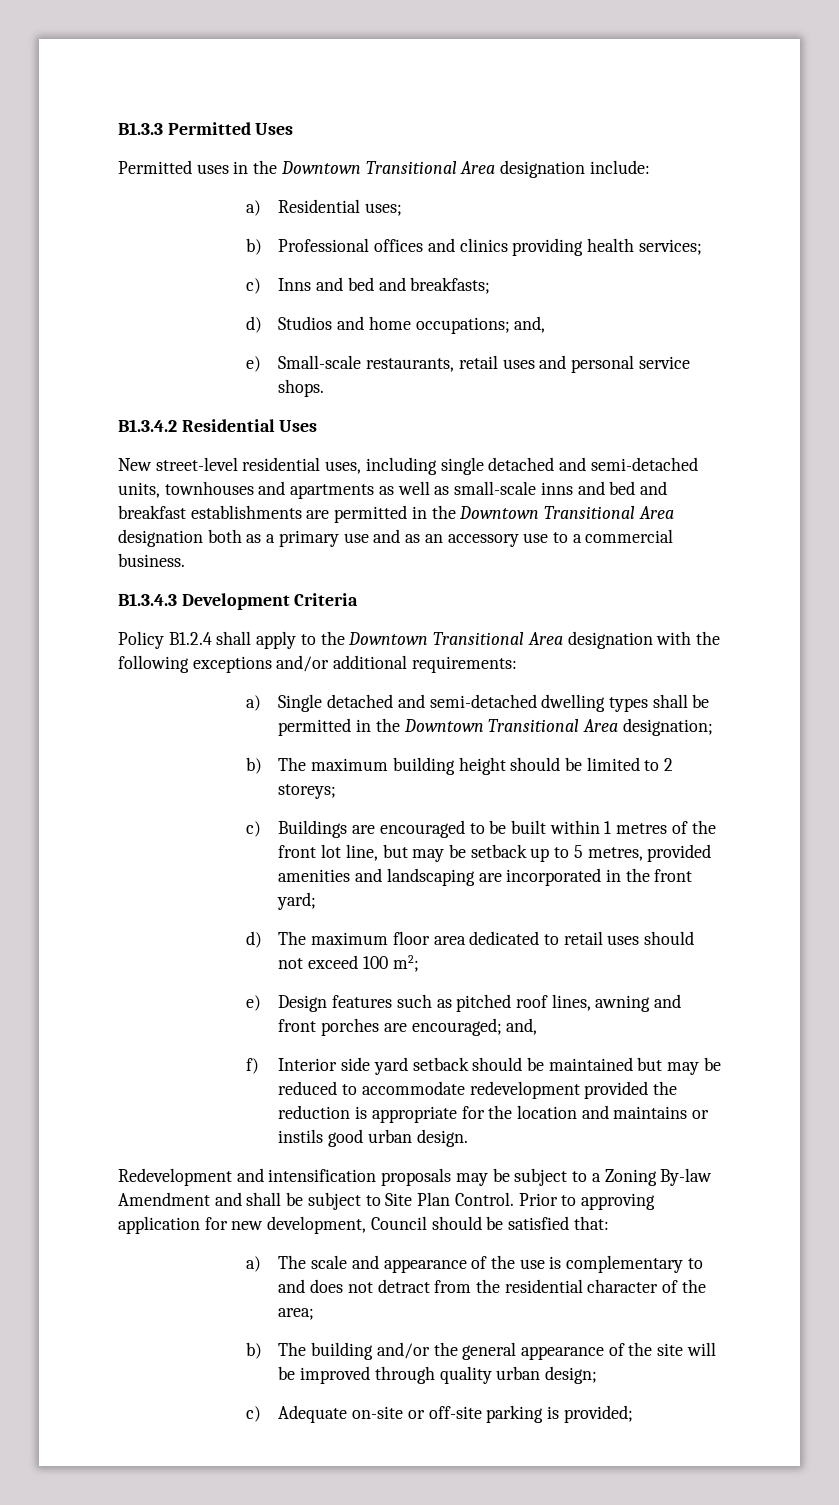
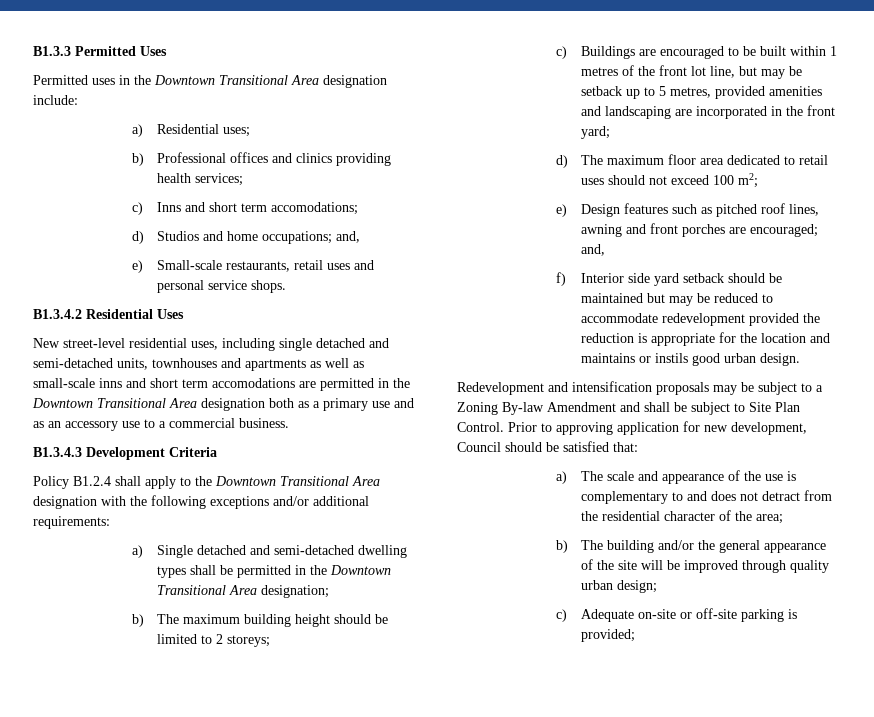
- c) Inns and bed and breakfasts;
+ c) Inns and short term accomodations;
- New street-level residential uses, including single detached and semi-detached units, townhouses and apartments as well as small-scale inns and bed and breakfast establishments are permitted in the Downtown Transitional Area designation both as a primary use and as an accessory use to a commercial business.
+ New street-level residential uses, including single detached and semi-detached units, townhouses and apartments as well as small-scale inns and short term accomodations are permitted in the Downtown Transitional Area designation both as a primary use and as an accessory use to a commercial business.

